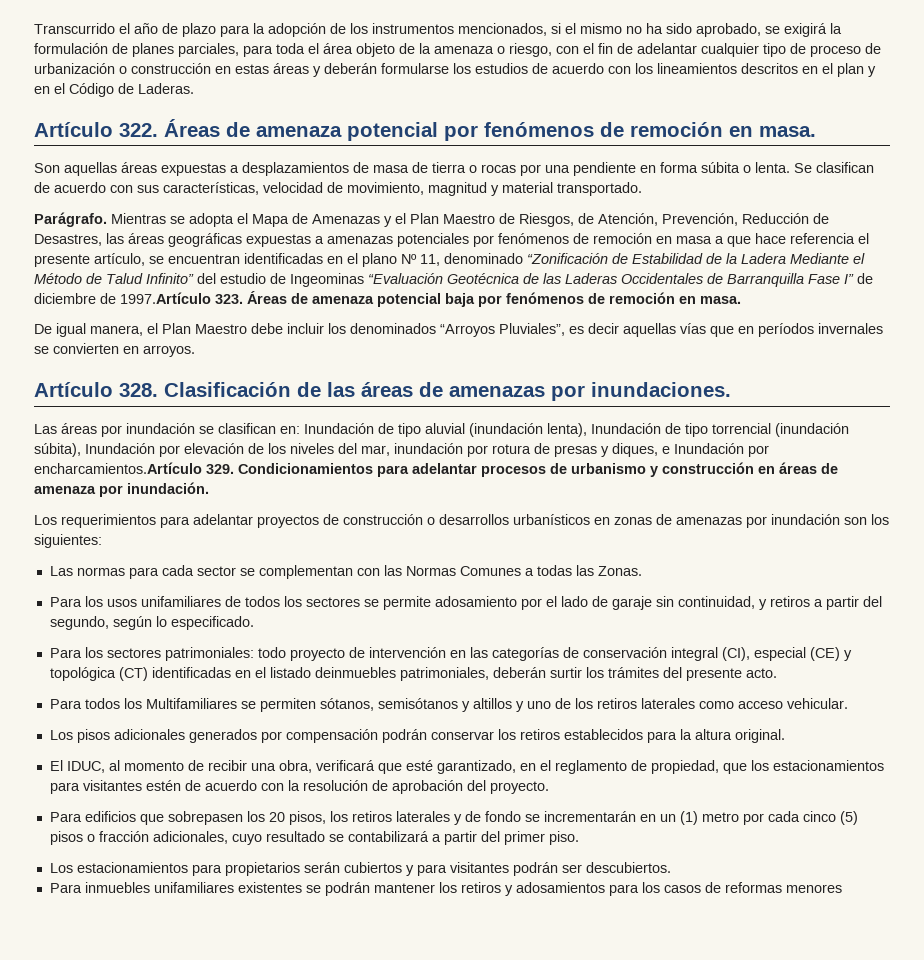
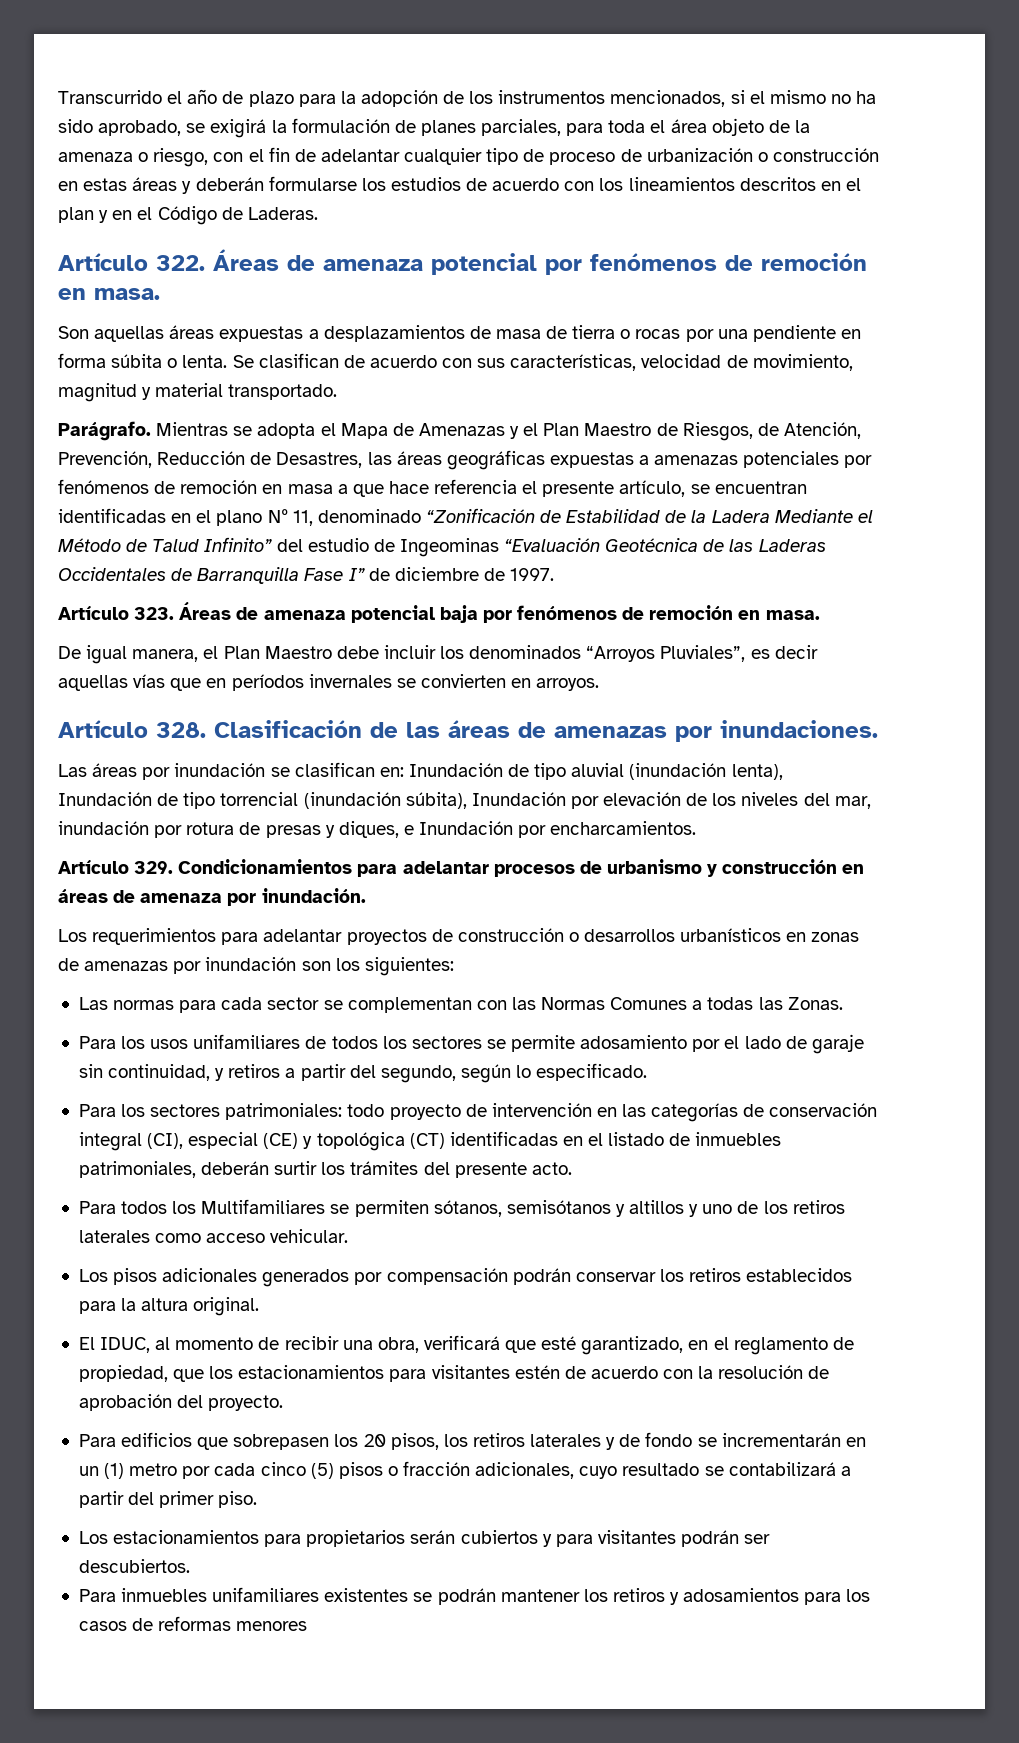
- Mientras se adopta el Mapa de Amenazas y el Plan Maestro de Riesgos, de Atención, Prevención, Reducción de Desastres, las áreas geográficas expuestas a amenazas potenciales por fenómenos de remoción en masa a que hace referencia el presente artículo, se encuentran identificadas en el plano Nº 11, denominado “Zonificación de Estabilidad de la Ladera Mediante el Método de Talud Infinito” del estudio de Ingeominas “Evaluación Geotécnica de las Laderas Occidentales de Barranquilla Fase I” de diciembre de 1997.Artículo 323. Áreas de amenaza potencial baja por fenómenos de remoción en masa.
+ Mientras se adopta el Mapa de Amenazas y el Plan Maestro de Riesgos, de Atención, Prevención, Reducción de Desastres, las áreas geográficas expuestas a amenazas potenciales por fenómenos de remoción en masa a que hace referencia el presente artículo, se encuentran identificadas en el plano Nº 11, denominado “Zonificación de Estabilidad de la Ladera Mediante el Método de Talud Infinito” del estudio de Ingeominas “Evaluación Geotécnica de las Laderas Occidentales de Barranquilla Fase I” de diciembre de 1997.
+ Artículo 323. Áreas de amenaza potencial baja por fenómenos de remoción en masa.
- Las áreas por inundación se clasifican en: Inundación de tipo aluvial (inundación lenta), Inundación de tipo torrencial (inundación súbita), Inundación por elevación de los niveles del mar, inundación por rotura de presas y diques, e Inundación por encharcamientos.Artículo 329. Condicionamientos para adelantar procesos de urbanismo y construcción en áreas de amenaza por inundación.
+ Las áreas por inundación se clasifican en: Inundación de tipo aluvial (inundación lenta), Inundación de tipo torrencial (inundación súbita), Inundación por elevación de los niveles del mar, inundación por rotura de presas y diques, e Inundación por encharcamientos.
+ Artículo 329. Condicionamientos para adelantar procesos de urbanismo y construcción en áreas de amenaza por inundación.
- Para los sectores patrimoniales: todo proyecto de intervención en las categorías de conservación integral (CI), especial (CE) y topológica (CT) identificadas en el listado deinmuebles patrimoniales, deberán surtir los trámites del presente acto.
+ Para los sectores patrimoniales: todo proyecto de intervención en las categorías de conservación integral (CI), especial (CE) y topológica (CT) identificadas en el listado de inmuebles patrimoniales, deberán surtir los trámites del presente acto.

